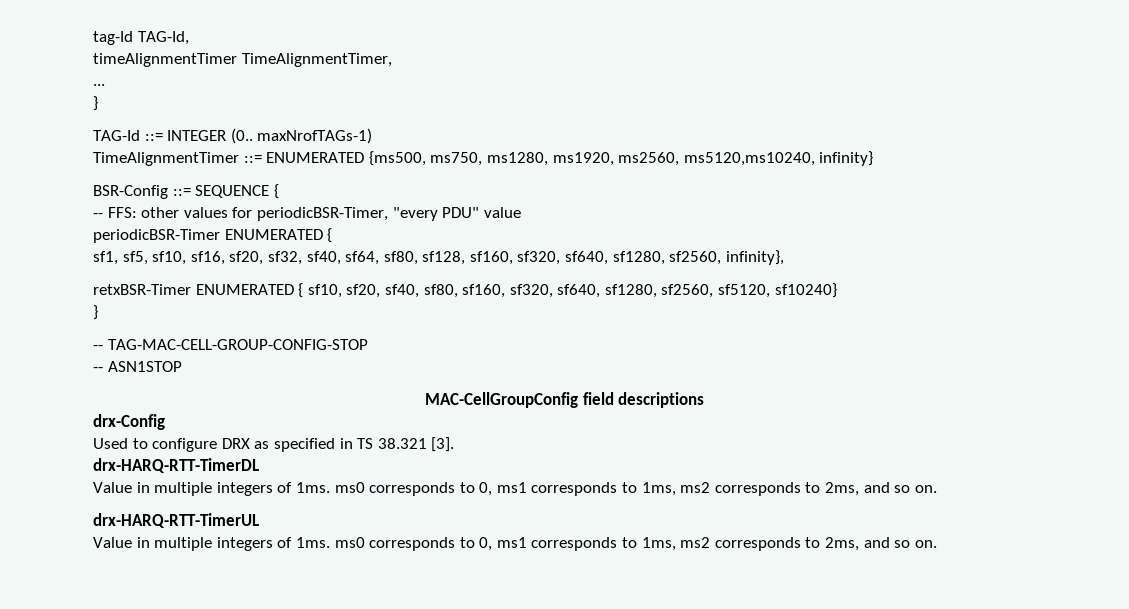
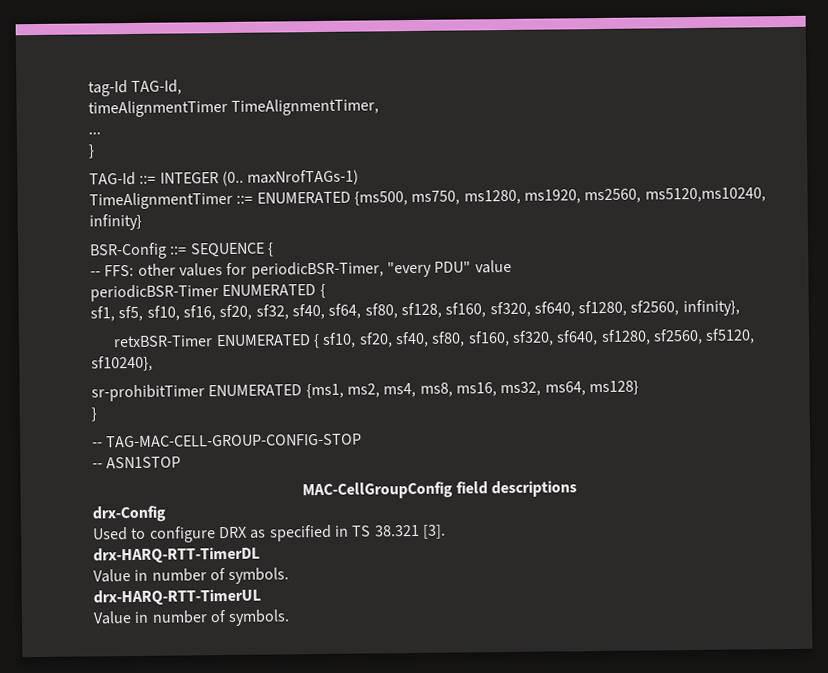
- retxBSR-Timer ENUMERATED { sf10, sf20, sf40, sf80, sf160, sf320, sf640, sf1280, sf2560, sf5120, sf10240}
+ retxBSR-Timer ENUMERATED { sf10, sf20, sf40, sf80, sf160, sf320, sf640, sf1280, sf2560, sf5120, sf10240},
+ sr-prohibitTimer ENUMERATED {ms1, ms2, ms4, ms8, ms16, ms32, ms64, ms128}
  drx-HARQ-RTT-TimerDL
- Value in multiple integers of 1ms. ms0 corresponds to 0, ms1 corresponds to 1ms, ms2 corresponds to 2ms, and so on.
+ Value in number of symbols.
  drx-HARQ-RTT-TimerUL
- Value in multiple integers of 1ms. ms0 corresponds to 0, ms1 corresponds to 1ms, ms2 corresponds to 2ms, and so on.
+ Value in number of symbols.

